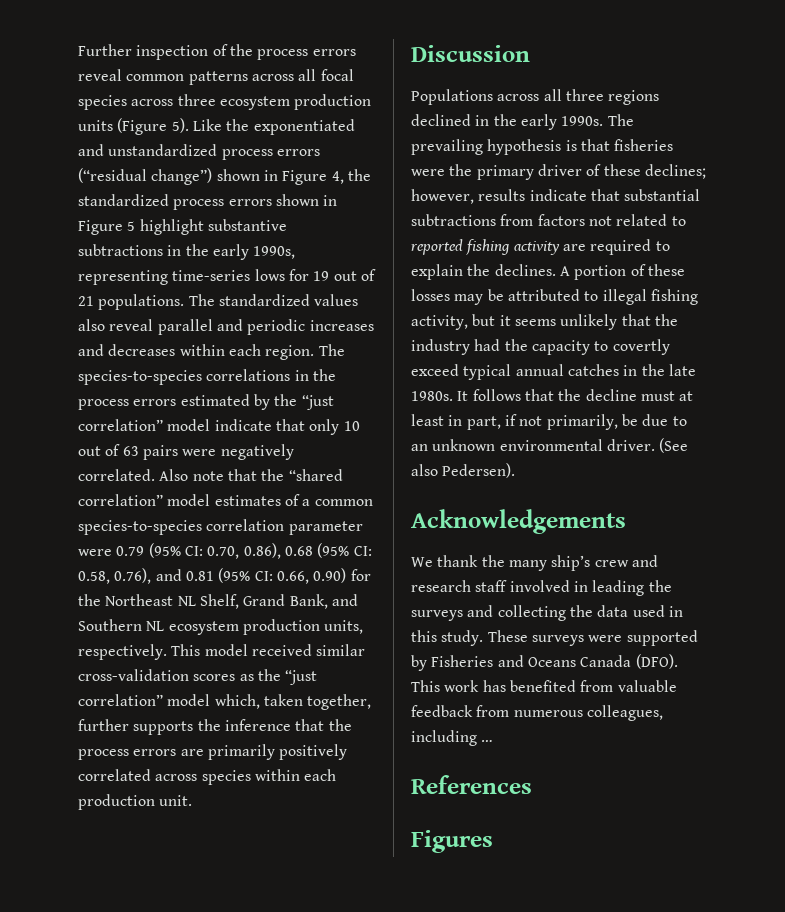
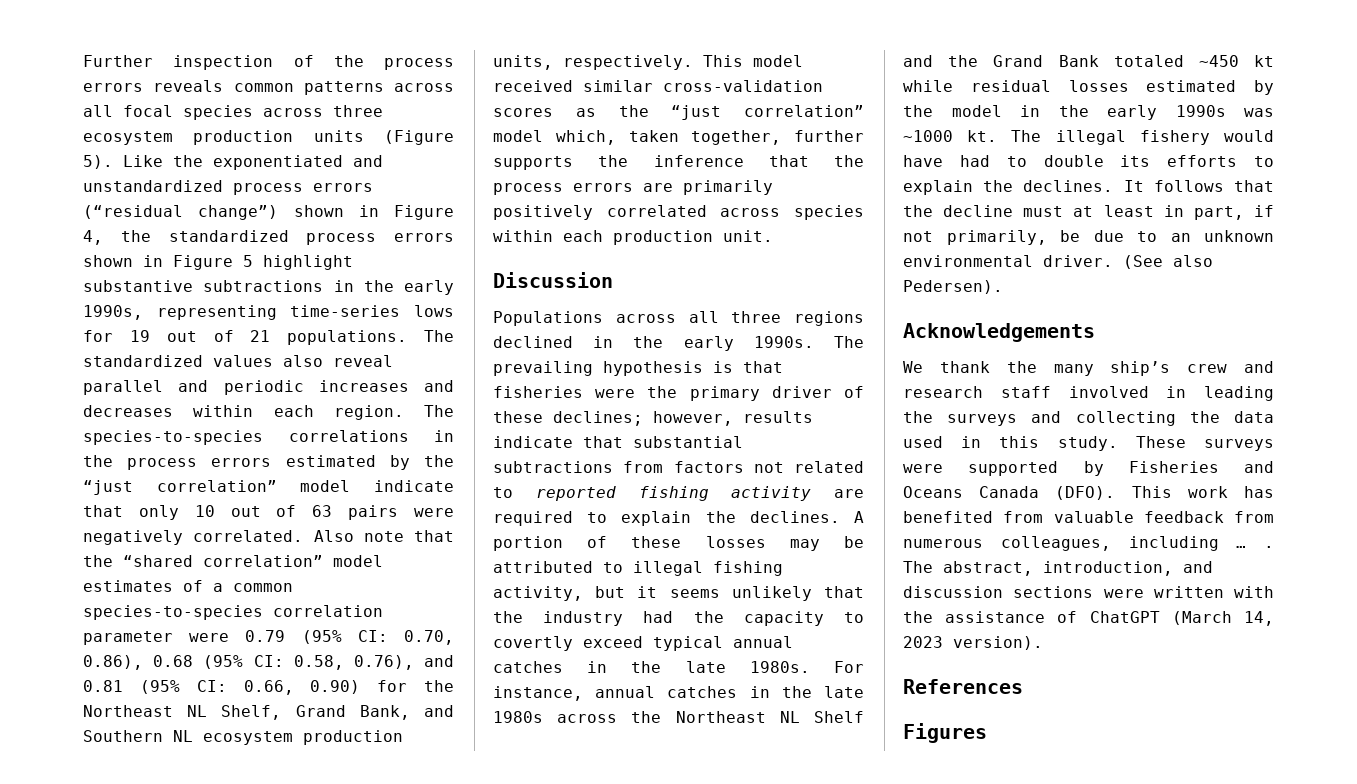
- Further inspection of the process errors reveal common patterns across all focal species across three ecosystem production units (Figure 5).
+ Further inspection of the process errors reveals common patterns across all focal species across three ecosystem production units (Figure 5).
+ For instance, annual catches in the late 1980s across the Northeast NL Shelf and the Grand Bank totaled ~450 kt while residual losses estimated by the model in the early 1990s was ~1000 kt. The illegal fishery would have had to double its efforts to explain the declines.
- This work has benefited from valuable feedback from numerous colleagues, including …
+ This work has benefited from valuable feedback from numerous colleagues, including … . The abstract, introduction, and discussion sections were written with the assistance of ChatGPT (March 14, 2023 version).

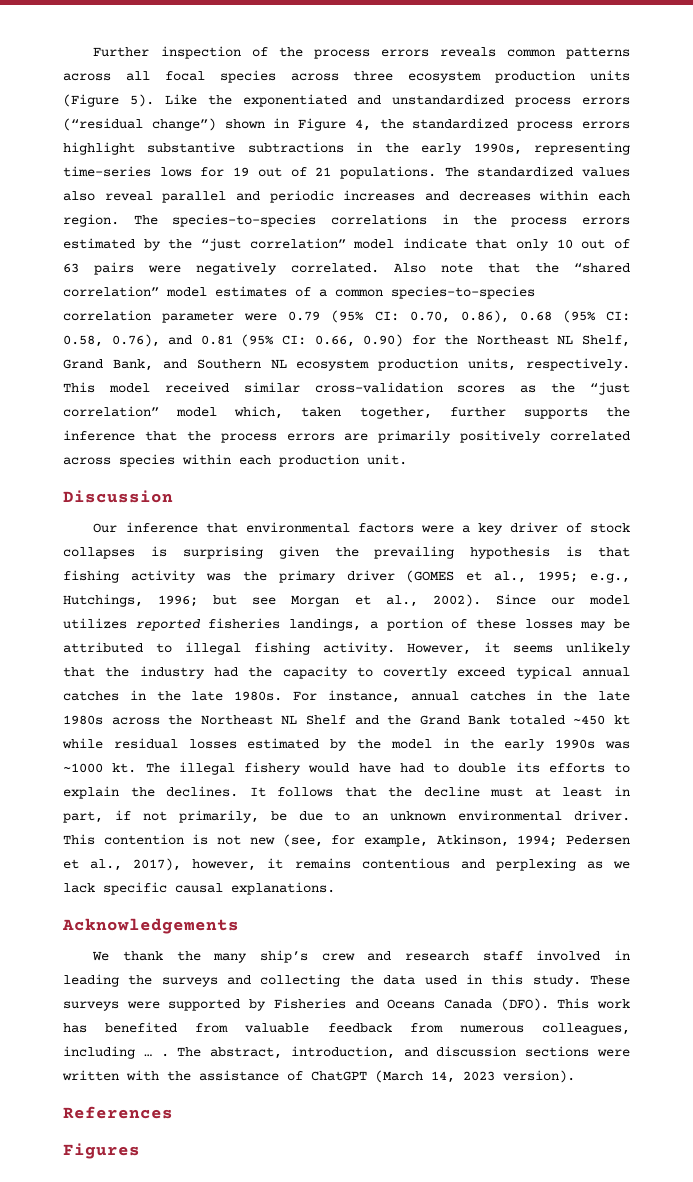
- Like the exponentiated and unstandardized process errors (“residual change”) shown in Figure 4, the standardized process errors shown in Figure 5 highlight substantive subtractions in the early 1990s, representing time-series lows for 19 out of 21 populations.
+ Like the exponentiated and unstandardized process errors (“residual change”) shown in Figure 4, the standardized process errors highlight substantive subtractions in the early 1990s, representing time-series lows for 19 out of 21 populations.
- Populations across all three regions declined in the early 1990s. The prevailing hypothesis is that fisheries were the primary driver of these declines; however, results indicate that substantial subtractions from factors not related to reported fishing activity are required to explain the declines. A portion of these losses may be attributed to illegal fishing activity, but it seems unlikely that the industry had the capacity to covertly exceed typical annual catches in the late 1980s.
+ Our inference that environmental factors were a key driver of stock collapses is surprising given the prevailing hypothesis is that fishing activity was the primary driver (GOMES et al., 1995; e.g., Hutchings, 1996; but see Morgan et al., 2002). Since our model utilizes reported fisheries landings, a portion of these losses may be attributed to illegal fishing activity. However, it seems unlikely that the industry had the capacity to covertly exceed typical annual catches in the late 1980s.
- (See also Pedersen).
+ This contention is not new (see, for example, Atkinson, 1994; Pedersen et al., 2017), however, it remains contentious and perplexing as we lack specific causal explanations.

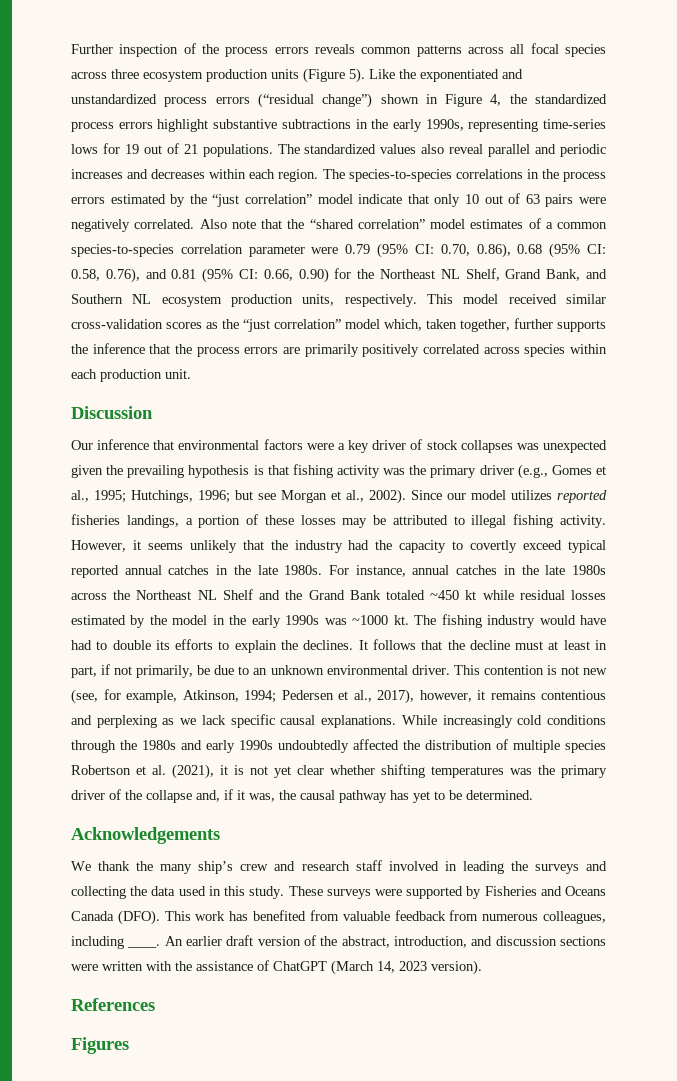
- Our inference that environmental factors were a key driver of stock collapses is surprising given the prevailing hypothesis is that fishing activity was the primary driver (GOMES et al., 1995; e.g., Hutchings, 1996; but see Morgan et al., 2002).
+ Our inference that environmental factors were a key driver of stock collapses was unexpected given the prevailing hypothesis is that fishing activity was the primary driver (e.g., Gomes et al., 1995; Hutchings, 1996; but see Morgan et al., 2002).
- However, it seems unlikely that the industry had the capacity to covertly exceed typical annual catches in the late 1980s.
+ However, it seems unlikely that the industry had the capacity to covertly exceed typical reported annual catches in the late 1980s.
- The illegal fishery would have had to double its efforts to explain the declines.
+ The fishing industry would have had to double its efforts to explain the declines.
+ While increasingly cold conditions through the 1980s and early 1990s undoubtedly affected the distribution of multiple species Robertson et al. (2021), it is not yet clear whether shifting temperatures was the primary driver of the collapse and, if it was, the causal pathway has yet to be determined.
- This work has benefited from valuable feedback from numerous colleagues, including … . The abstract, introduction, and discussion sections were written with the assistance of ChatGPT (March 14, 2023 version).
+ This work has benefited from valuable feedback from numerous colleagues, including ____. An earlier draft version of the abstract, introduction, and discussion sections were written with the assistance of ChatGPT (March 14, 2023 version).

